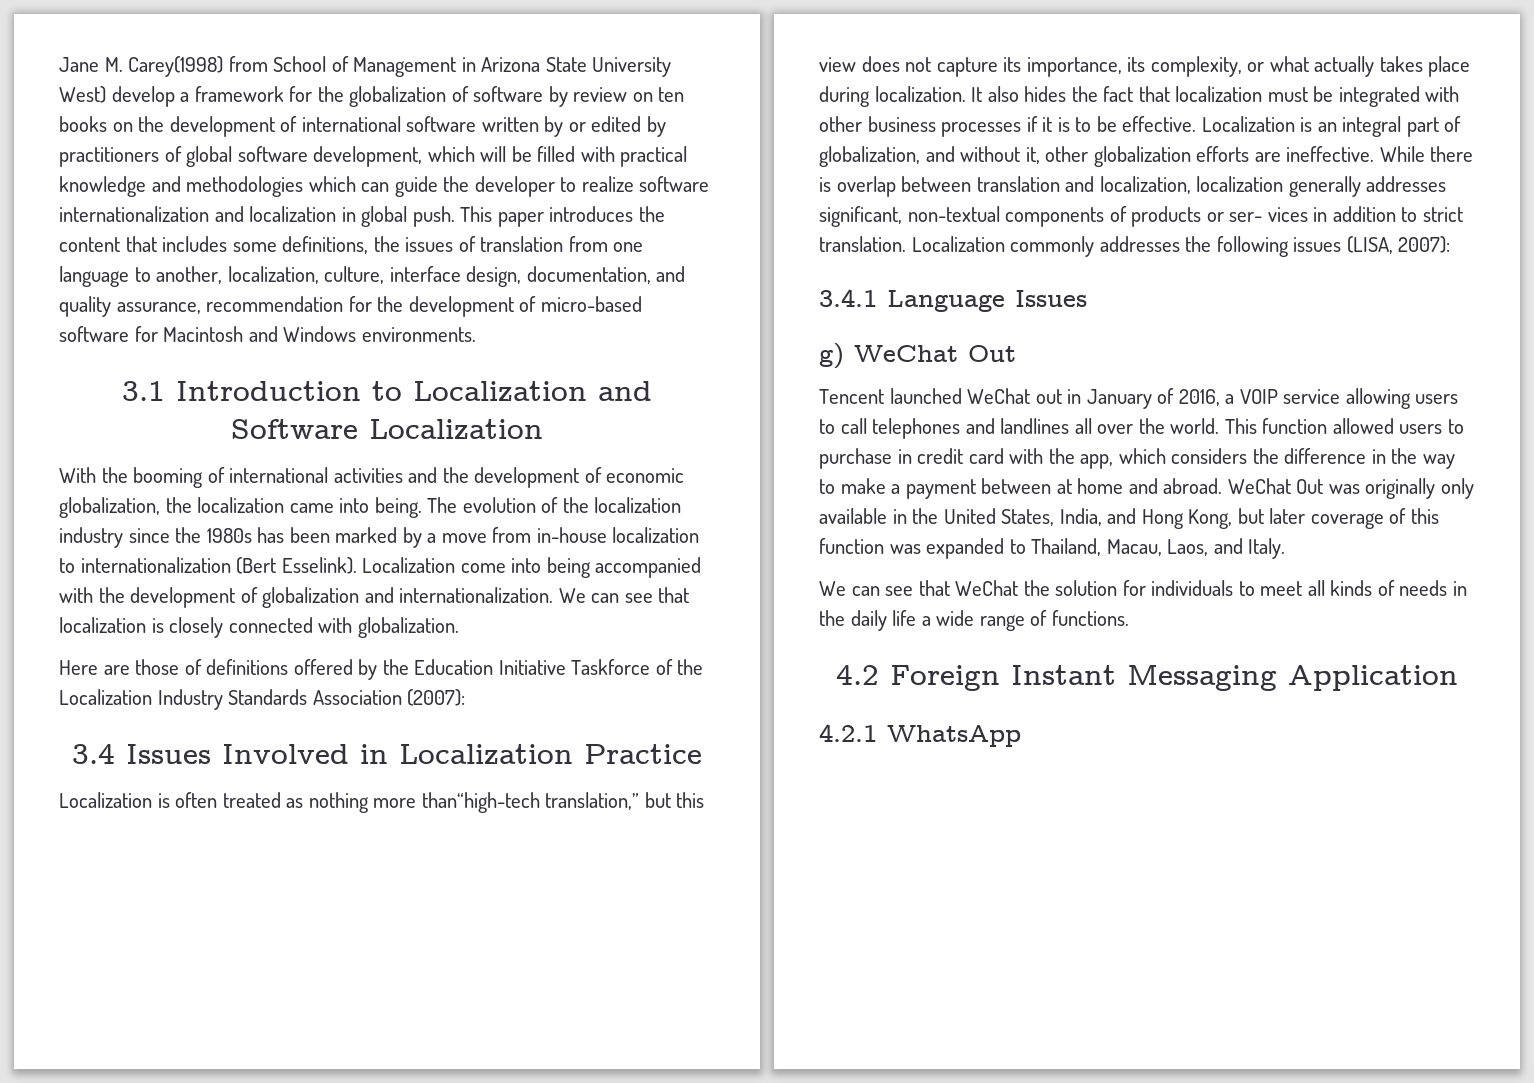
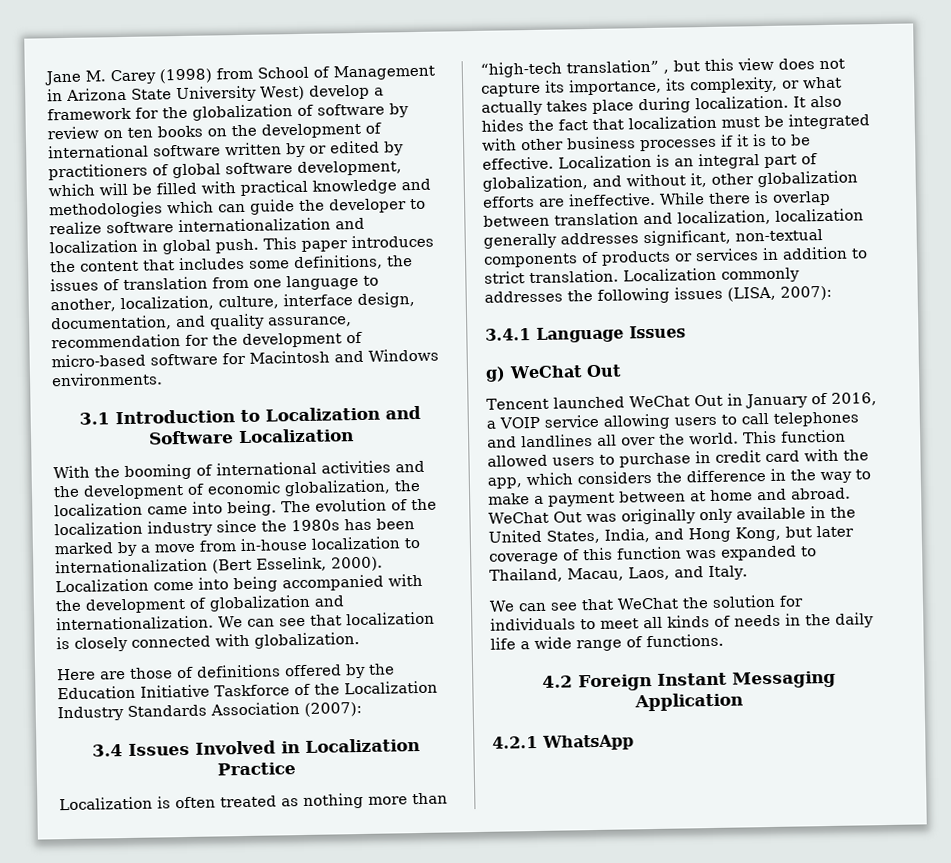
- Jane M. Carey(1998) from School of Management in Arizona State University West) develop a framework for the globalization of software by review on ten books on the development of international software written by or edited by practitioners of global software development, which will be filled with practical knowledge and methodologies which can guide the developer to realize software internationalization and localization in global push.
+ Jane M. Carey (1998) from School of Management in Arizona State University West) develop a framework for the globalization of software by review on ten books on the development of international software written by or edited by practitioners of global software development, which will be filled with practical knowledge and methodologies which can guide the developer to realize software internationalization and localization in global push.
- The evolution of the localization industry since the 1980s has been marked by a move from in-house localization to internationalization (Bert Esselink).
+ The evolution of the localization industry since the 1980s has been marked by a move from in-house localization to internationalization (Bert Esselink, 2000).
- Localization is often treated as nothing more than“high-tech translation,” but this view does not capture its importance, its complexity, or what actually takes place during localization.
+ Localization is often treated as nothing more than “high-tech translation” , but this view does not capture its importance, its complexity, or what actually takes place during localization.
- While there is overlap between translation and localization, localization generally addresses significant, non-textual components of products or ser- vices in addition to strict translation.
+ While there is overlap between translation and localization, localization generally addresses significant, non-textual components of products or services in addition to strict translation.
- Tencent launched WeChat out in January of 2016, a VOIP service allowing users to call telephones and landlines all over the world.
+ Tencent launched WeChat Out in January of 2016, a VOIP service allowing users to call telephones and landlines all over the world.

